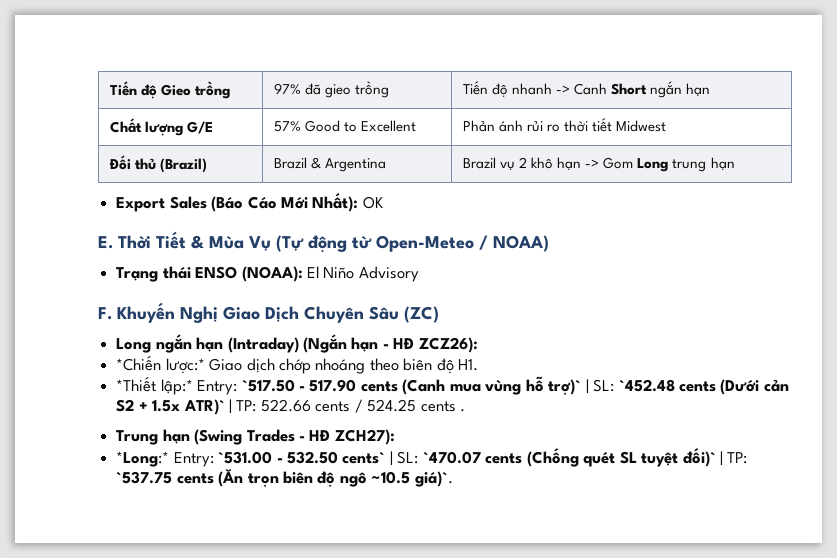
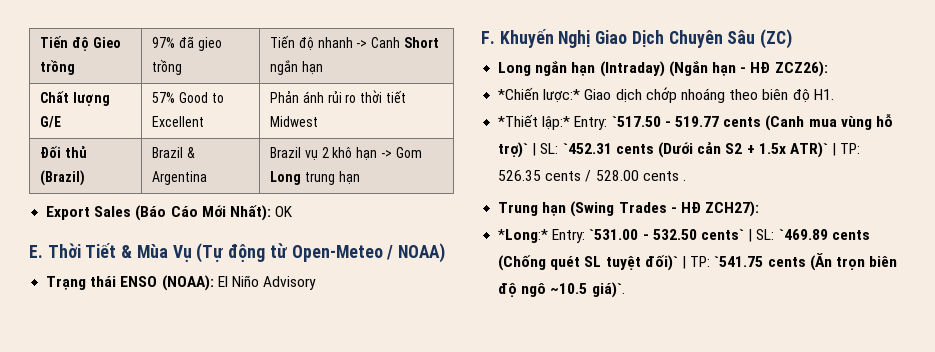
- *Thiết lập:* Entry: `517.50 - 517.90 cents (Canh mua vùng hỗ trợ)` | SL: `452.48 cents (Dưới cản S2 + 1.5x ATR)` | TP: 522.66 cents / 524.25 cents .
+ *Thiết lập:* Entry: `517.50 - 519.77 cents (Canh mua vùng hỗ trợ)` | SL: `452.31 cents (Dưới cản S2 + 1.5x ATR)` | TP: 526.35 cents / 528.00 cents .
- *Long:* Entry: `531.00 - 532.50 cents` | SL: `470.07 cents (Chống quét SL tuyệt đối)` | TP: `537.75 cents (Ăn trọn biên độ ngô ~10.5 giá)`.
+ *Long:* Entry: `531.00 - 532.50 cents` | SL: `469.89 cents (Chống quét SL tuyệt đối)` | TP: `541.75 cents (Ăn trọn biên độ ngô ~10.5 giá)`.

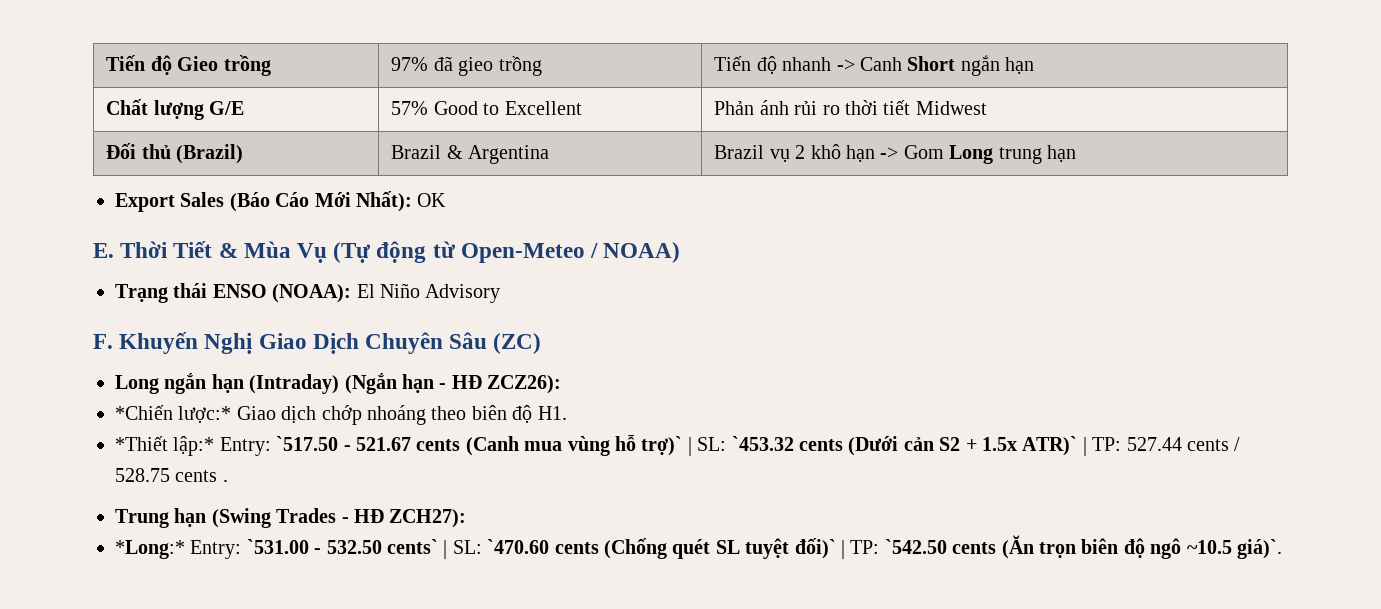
- *Thiết lập:* Entry: `517.50 - 519.77 cents (Canh mua vùng hỗ trợ)` | SL: `452.31 cents (Dưới cản S2 + 1.5x ATR)` | TP: 526.35 cents / 528.00 cents .
+ *Thiết lập:* Entry: `517.50 - 521.67 cents (Canh mua vùng hỗ trợ)` | SL: `453.32 cents (Dưới cản S2 + 1.5x ATR)` | TP: 527.44 cents / 528.75 cents .
- *Long:* Entry: `531.00 - 532.50 cents` | SL: `469.89 cents (Chống quét SL tuyệt đối)` | TP: `541.75 cents (Ăn trọn biên độ ngô ~10.5 giá)`.
+ *Long:* Entry: `531.00 - 532.50 cents` | SL: `470.60 cents (Chống quét SL tuyệt đối)` | TP: `542.50 cents (Ăn trọn biên độ ngô ~10.5 giá)`.

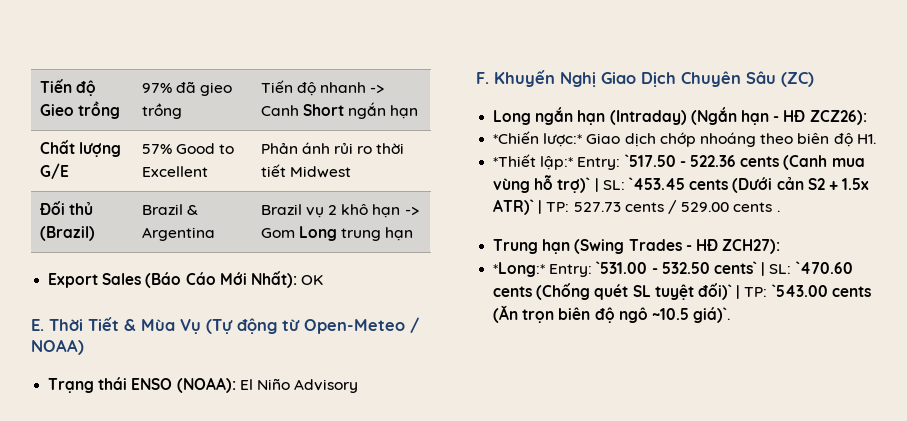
- *Thiết lập:* Entry: `517.50 - 521.67 cents (Canh mua vùng hỗ trợ)` | SL: `453.32 cents (Dưới cản S2 + 1.5x ATR)` | TP: 527.44 cents / 528.75 cents .
+ *Thiết lập:* Entry: `517.50 - 522.36 cents (Canh mua vùng hỗ trợ)` | SL: `453.45 cents (Dưới cản S2 + 1.5x ATR)` | TP: 527.73 cents / 529.00 cents .
- *Long:* Entry: `531.00 - 532.50 cents` | SL: `470.60 cents (Chống quét SL tuyệt đối)` | TP: `542.50 cents (Ăn trọn biên độ ngô ~10.5 giá)`.
+ *Long:* Entry: `531.00 - 532.50 cents` | SL: `470.60 cents (Chống quét SL tuyệt đối)` | TP: `543.00 cents (Ăn trọn biên độ ngô ~10.5 giá)`.

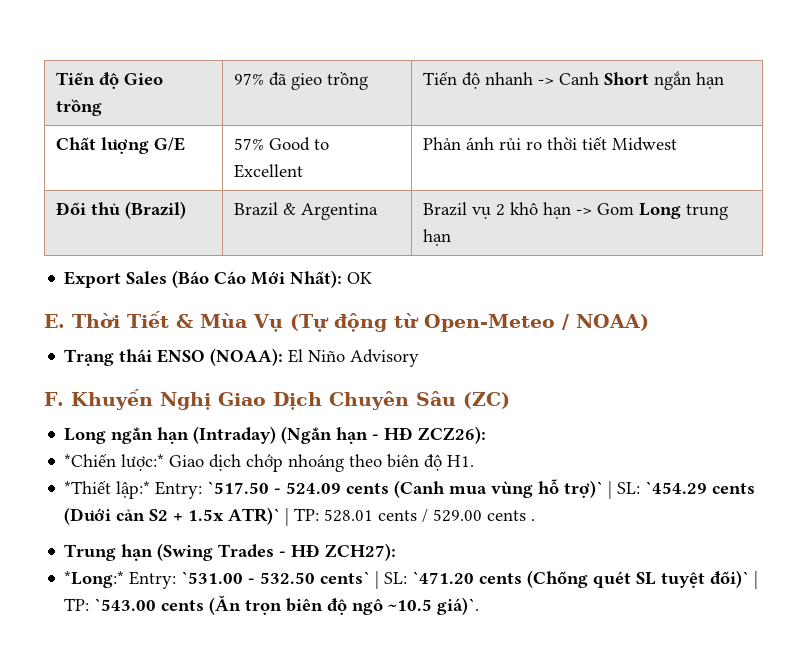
- *Thiết lập:* Entry: `517.50 - 522.36 cents (Canh mua vùng hỗ trợ)` | SL: `453.45 cents (Dưới cản S2 + 1.5x ATR)` | TP: 527.73 cents / 529.00 cents .
+ *Thiết lập:* Entry: `517.50 - 524.09 cents (Canh mua vùng hỗ trợ)` | SL: `454.29 cents (Dưới cản S2 + 1.5x ATR)` | TP: 528.01 cents / 529.00 cents .
- *Long:* Entry: `531.00 - 532.50 cents` | SL: `470.60 cents (Chống quét SL tuyệt đối)` | TP: `543.00 cents (Ăn trọn biên độ ngô ~10.5 giá)`.
+ *Long:* Entry: `531.00 - 532.50 cents` | SL: `471.20 cents (Chống quét SL tuyệt đối)` | TP: `543.00 cents (Ăn trọn biên độ ngô ~10.5 giá)`.

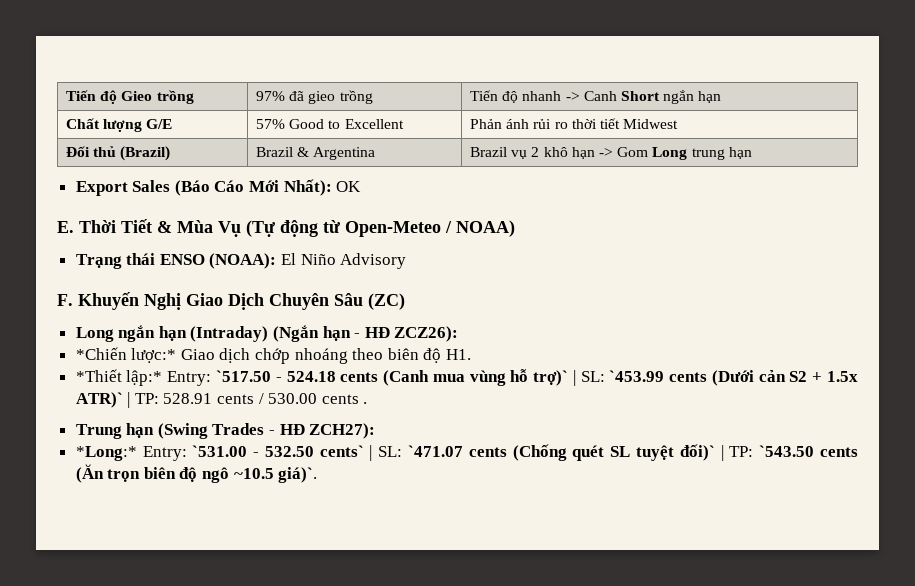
- *Thiết lập:* Entry: `517.50 - 524.09 cents (Canh mua vùng hỗ trợ)` | SL: `454.29 cents (Dưới cản S2 + 1.5x ATR)` | TP: 528.01 cents / 529.00 cents .
+ *Thiết lập:* Entry: `517.50 - 524.18 cents (Canh mua vùng hỗ trợ)` | SL: `453.99 cents (Dưới cản S2 + 1.5x ATR)` | TP: 528.91 cents / 530.00 cents .
- *Long:* Entry: `531.00 - 532.50 cents` | SL: `471.20 cents (Chống quét SL tuyệt đối)` | TP: `543.00 cents (Ăn trọn biên độ ngô ~10.5 giá)`.
+ *Long:* Entry: `531.00 - 532.50 cents` | SL: `471.07 cents (Chống quét SL tuyệt đối)` | TP: `543.50 cents (Ăn trọn biên độ ngô ~10.5 giá)`.

